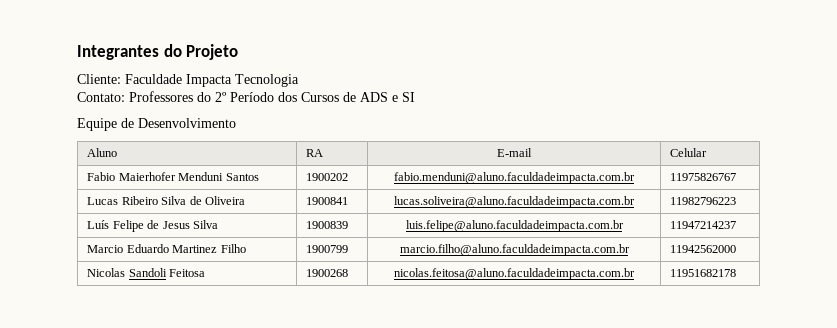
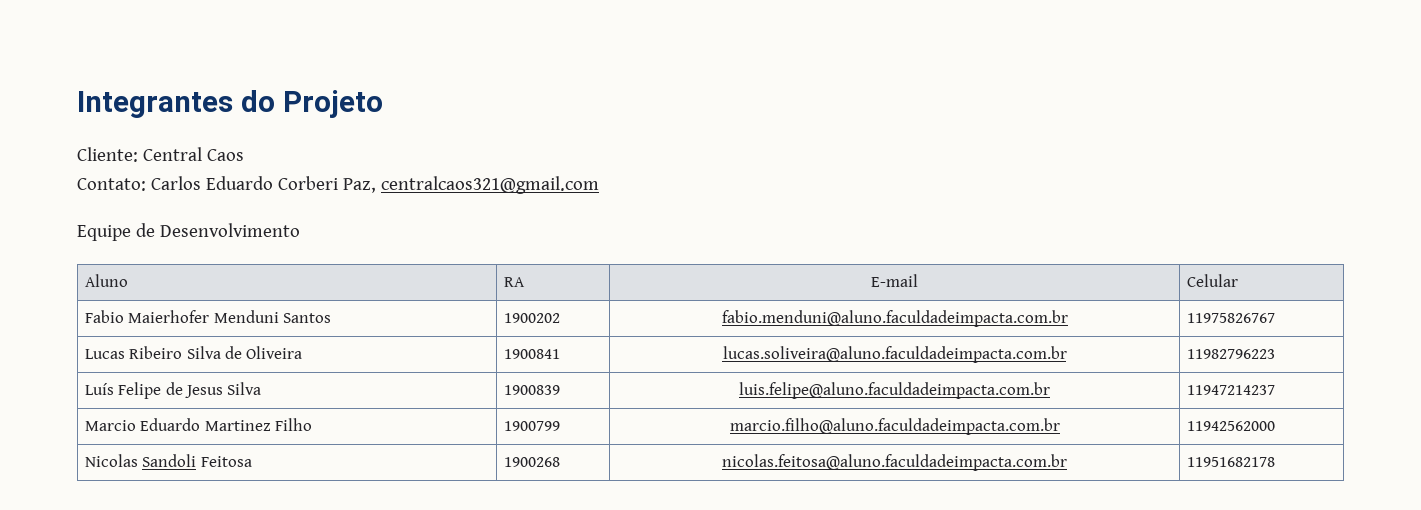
- Cliente: Faculdade Impacta Tecnologia
- Contato: Professores do 2º Período dos Cursos de ADS e SI
+ Cliente: Central Caos
+ Contato: Carlos Eduardo Corberi Paz, centralcaos321@gmail.com

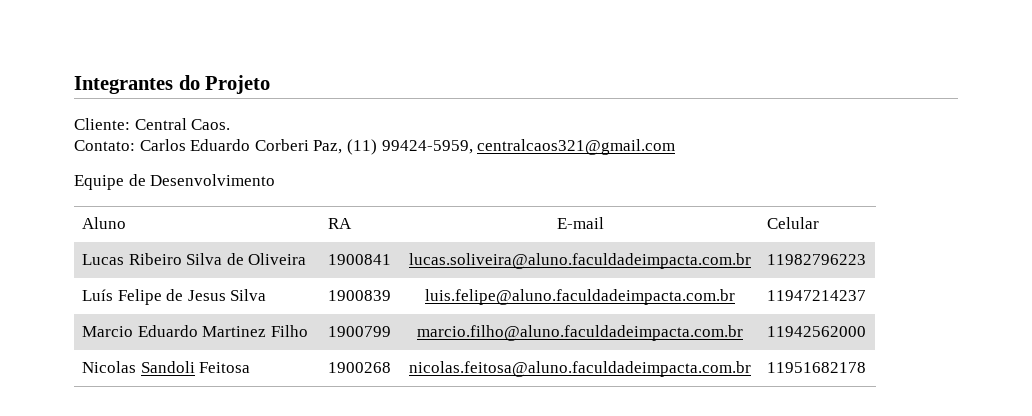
- Cliente: Central Caos
+ Cliente: Central Caos.
- Contato: Carlos Eduardo Corberi Paz, centralcaos321@gmail.com
+ Contato: Carlos Eduardo Corberi Paz, (11) 99424-5959, centralcaos321@gmail.com
- Fabio Maierhofer Menduni Santos | 1900202 | fabio.menduni@aluno.faculdadeimpacta.com.br | 11975826767

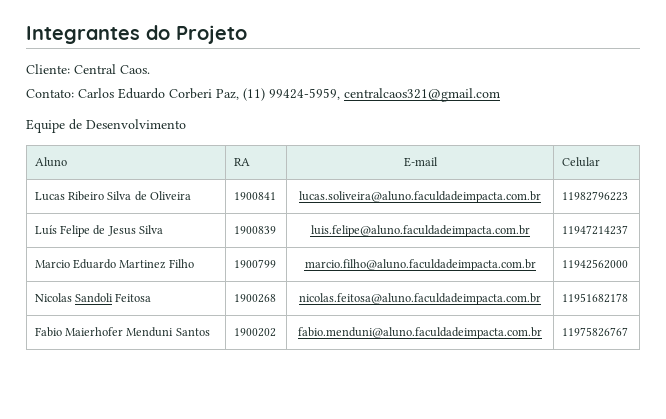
+ Fabio Maierhofer Menduni Santos | 1900202 | fabio.menduni@aluno.faculdadeimpacta.com.br | 11975826767

